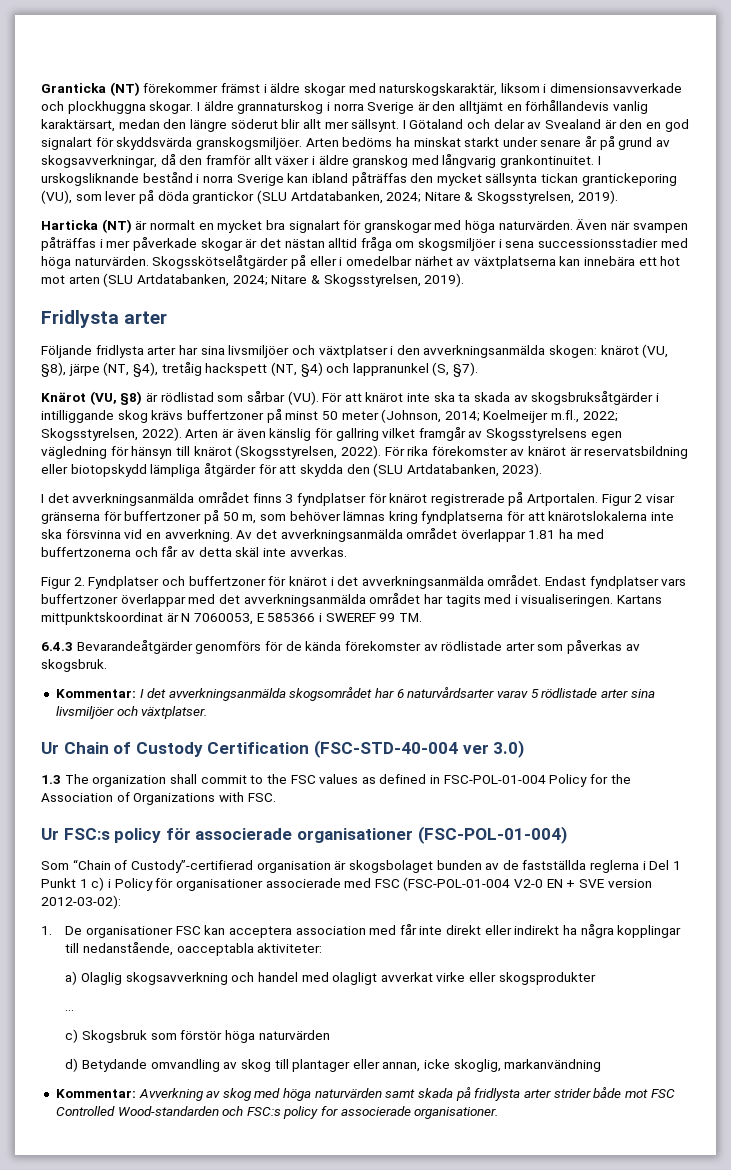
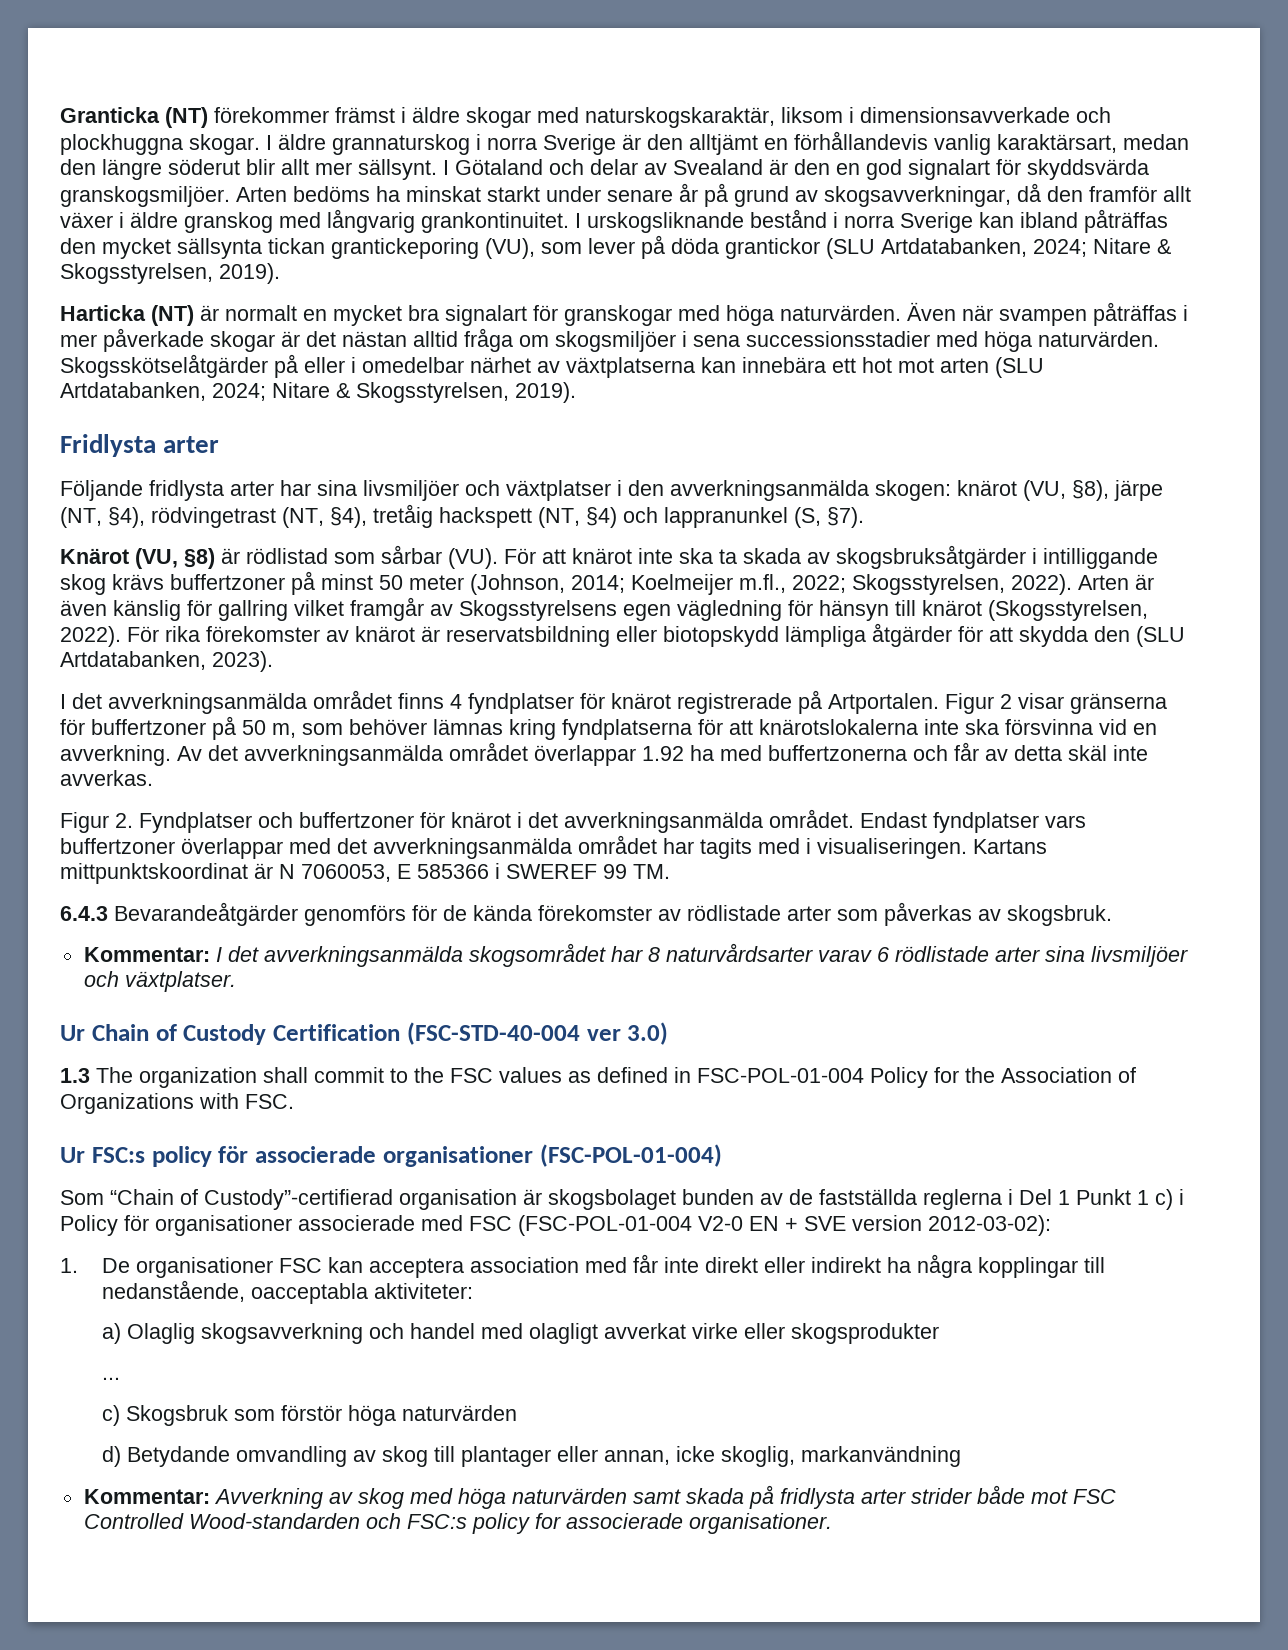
- Följande fridlysta arter har sina livsmiljöer och växtplatser i den avverkningsanmälda skogen: knärot (VU, §8), järpe (NT, §4), tretåig hackspett (NT, §4) och lappranunkel (S, §7).
+ Följande fridlysta arter har sina livsmiljöer och växtplatser i den avverkningsanmälda skogen: knärot (VU, §8), järpe (NT, §4), rödvingetrast (NT, §4), tretåig hackspett (NT, §4) och lappranunkel (S, §7).
- I det avverkningsanmälda området finns 3 fyndplatser för knärot registrerade på Artportalen.
+ I det avverkningsanmälda området finns 4 fyndplatser för knärot registrerade på Artportalen.
- Av det avverkningsanmälda området överlappar 1.81 ha med buffertzonerna och får av detta skäl inte avverkas.
+ Av det avverkningsanmälda området överlappar 1.92 ha med buffertzonerna och får av detta skäl inte avverkas.
- Kommentar: I det avverkningsanmälda skogsområdet har 6 naturvårdsarter varav 5 rödlistade arter sina livsmiljöer och växtplatser.
+ Kommentar: I det avverkningsanmälda skogsområdet har 8 naturvårdsarter varav 6 rödlistade arter sina livsmiljöer och växtplatser.

